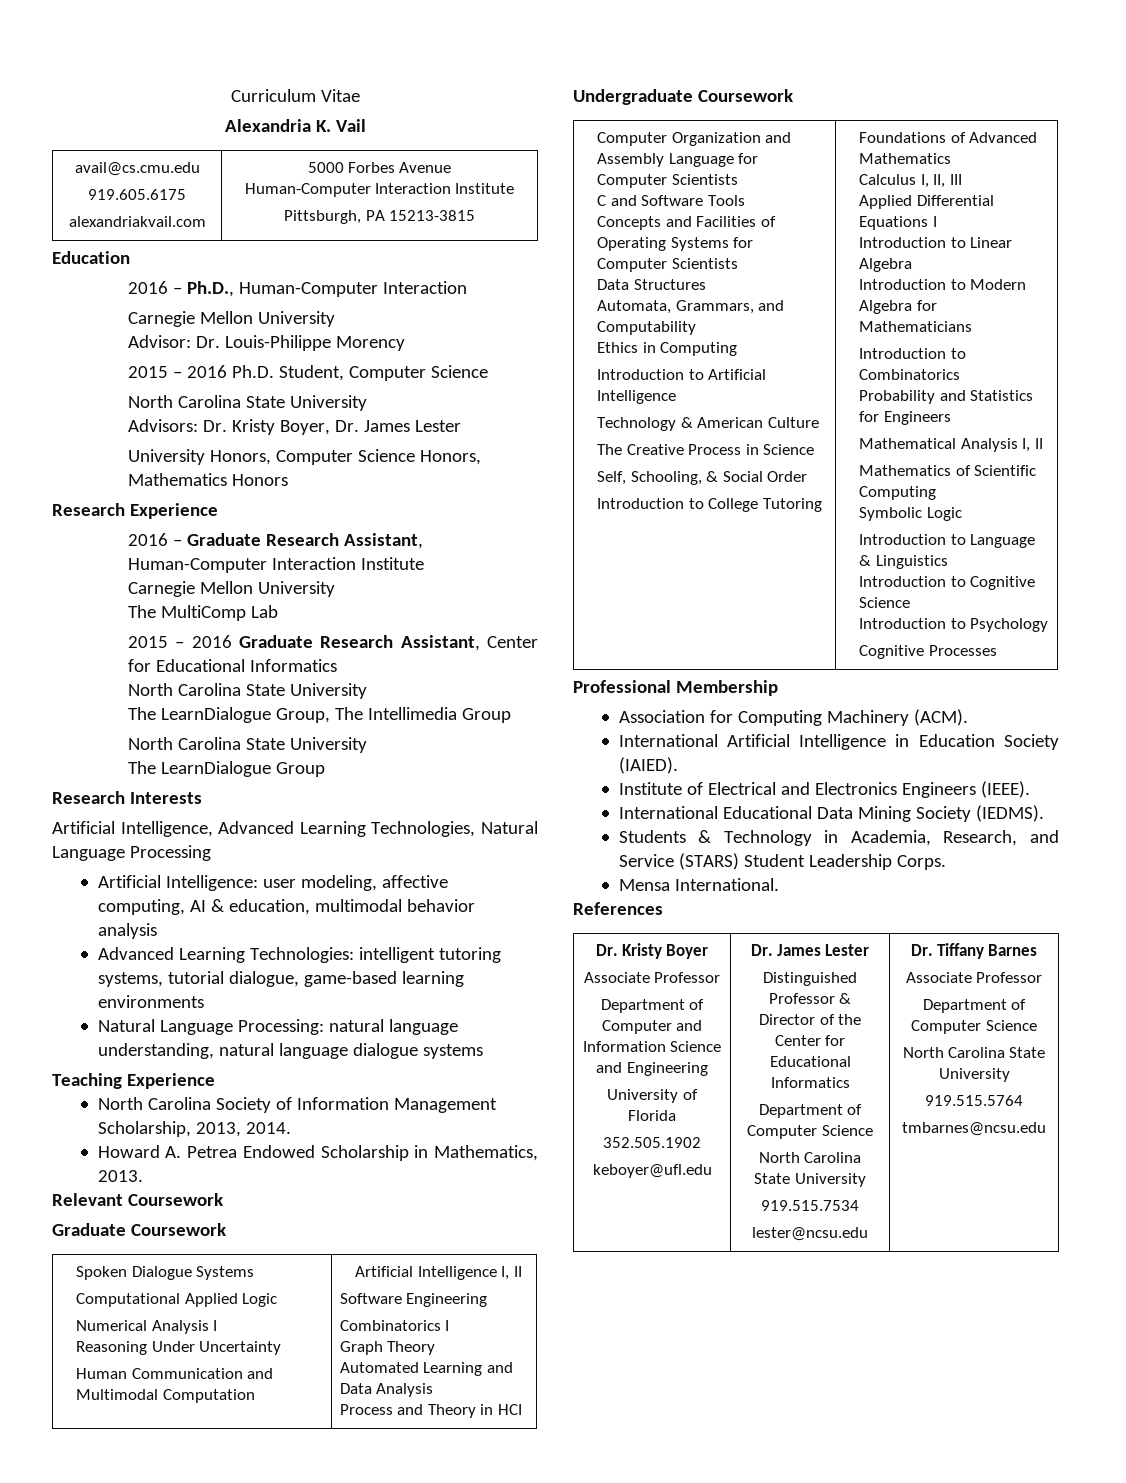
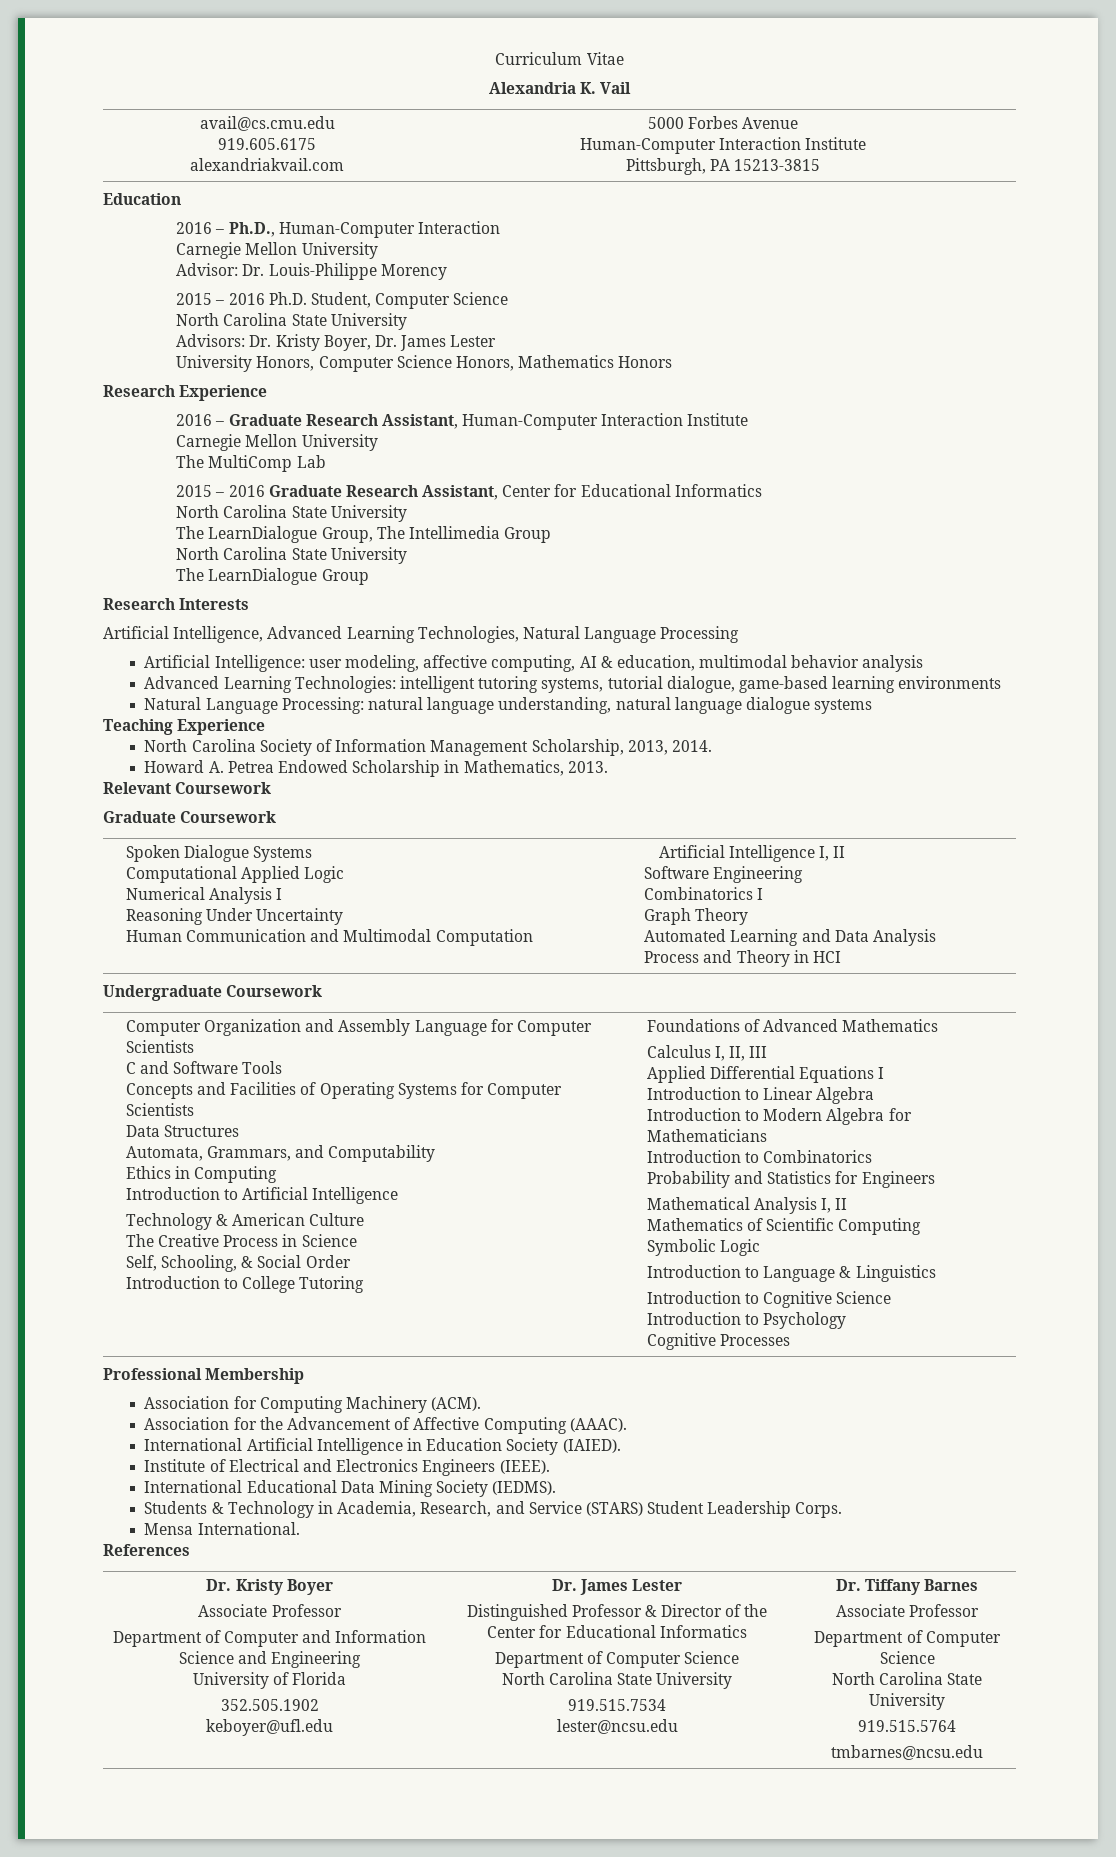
+ Association for the Advancement of Affective Computing (AAAC).

